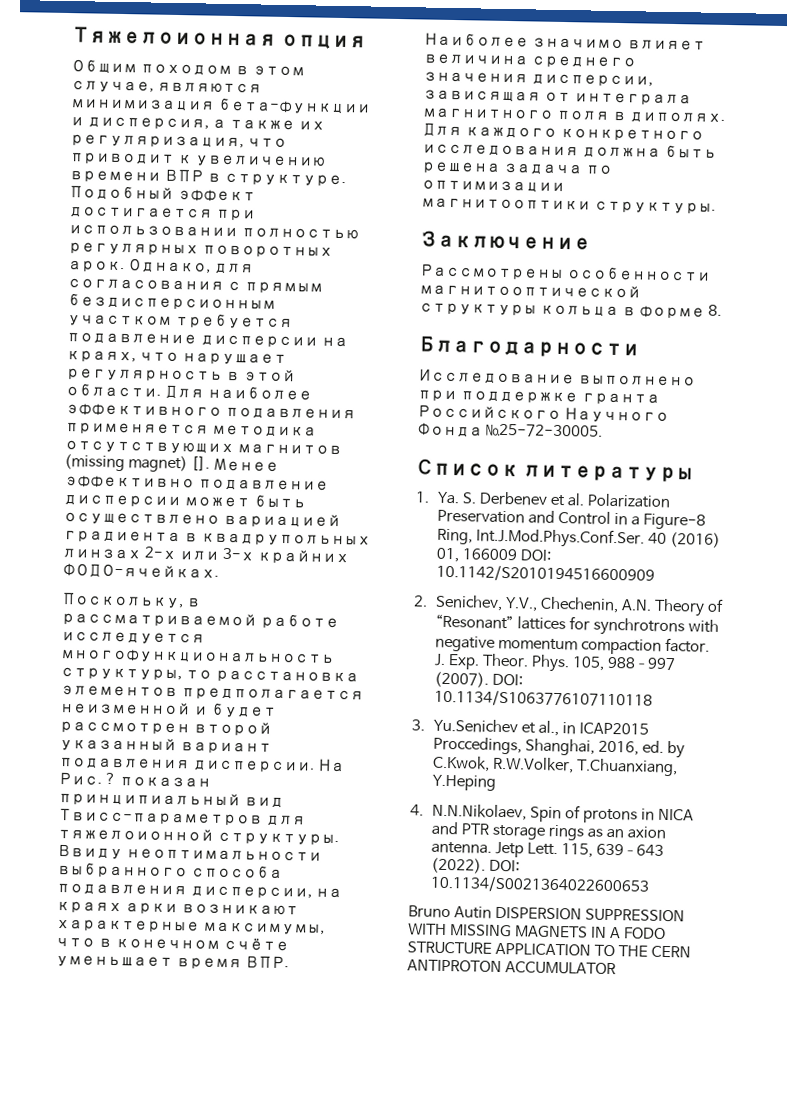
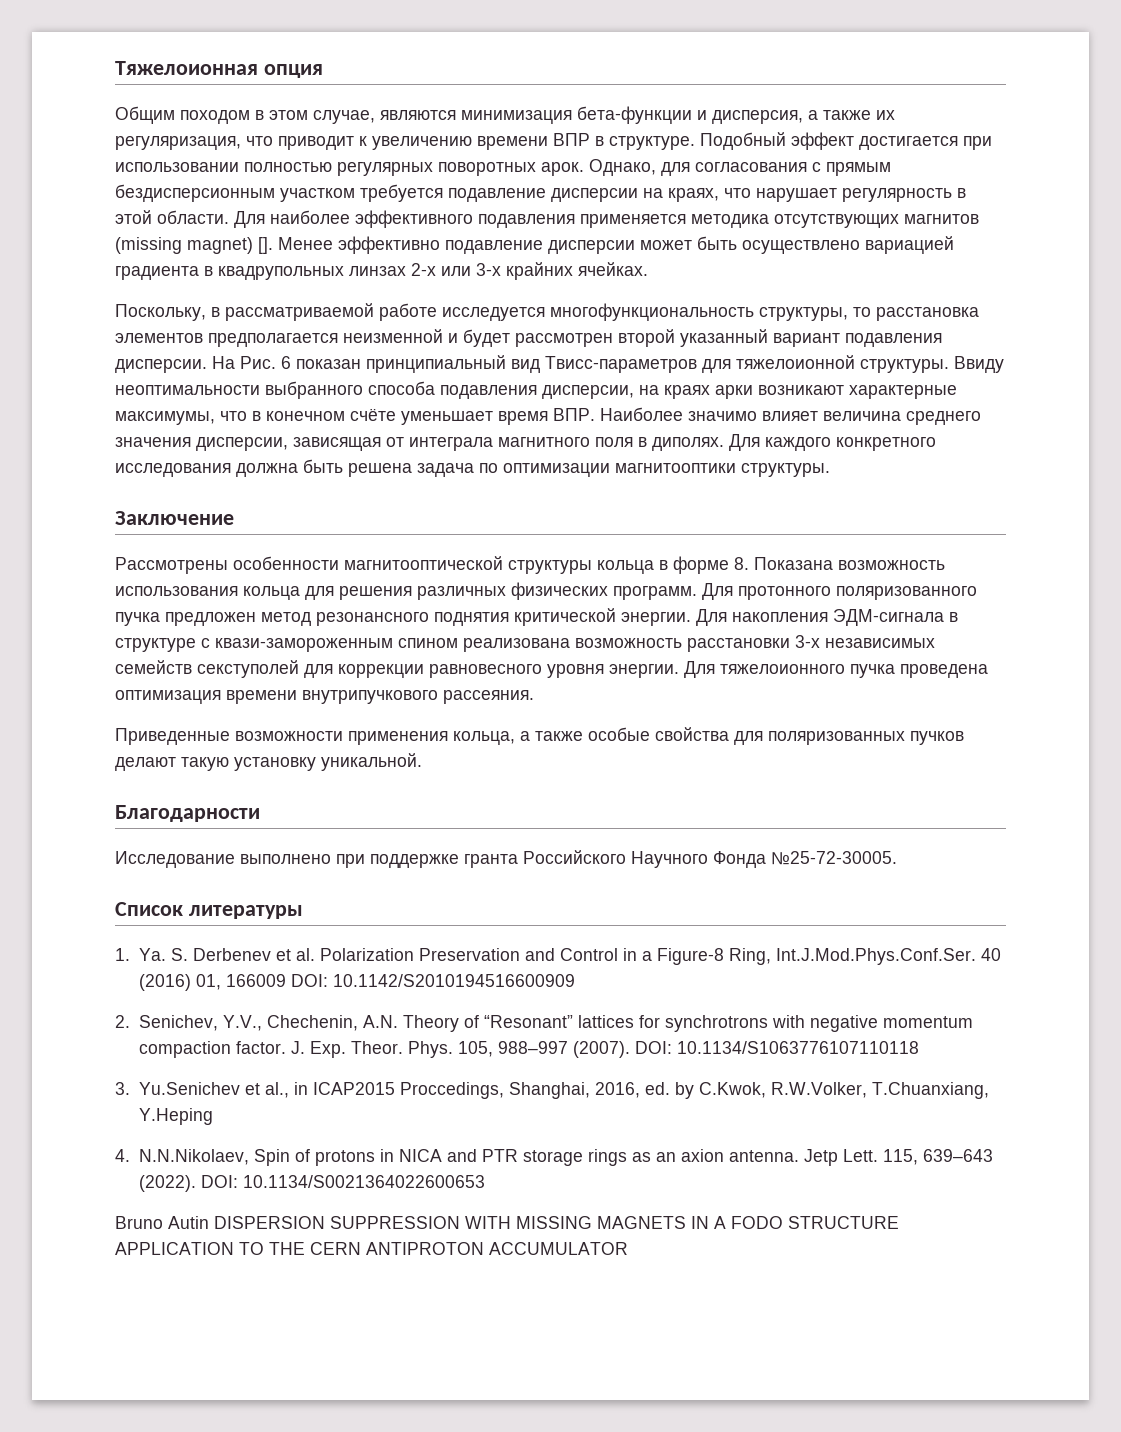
- Менее эффективно подавление дисперсии может быть осуществлено вариацией градиента в квадрупольных линзах 2-х или 3-х крайних ФОДО-ячейках.
+ Менее эффективно подавление дисперсии может быть осуществлено вариацией градиента в квадрупольных линзах 2-х или 3-х крайних ячейках.
- На Рис. ? показан принципиальный вид Твисс-параметров для тяжелоионной структуры.
+ На Рис. 6 показан принципиальный вид Твисс-параметров для тяжелоионной структуры.
- Рассмотрены особенности магнитооптической структуры кольца в форме 8.
+ Рассмотрены особенности магнитооптической структуры кольца в форме 8. Показана возможность использования кольца для решения различных физических программ. Для протонного поляризованного пучка предложен метод резонансного поднятия критической энергии. Для накопления ЭДМ-сигнала в структуре с квази-замороженным спином реализована возможность расстановки 3-х независимых семейств секступолей для коррекции равновесного уровня энергии. Для тяжелоионного пучка проведена оптимизация времени внутрипучкового рассеяния.
+ Приведенные возможности применения кольца, а также особые свойства для поляризованных пучков делают такую установку уникальной.

